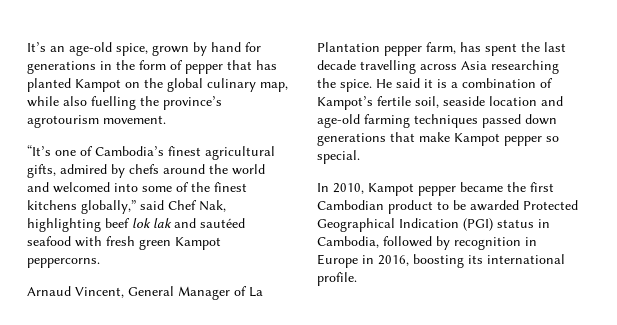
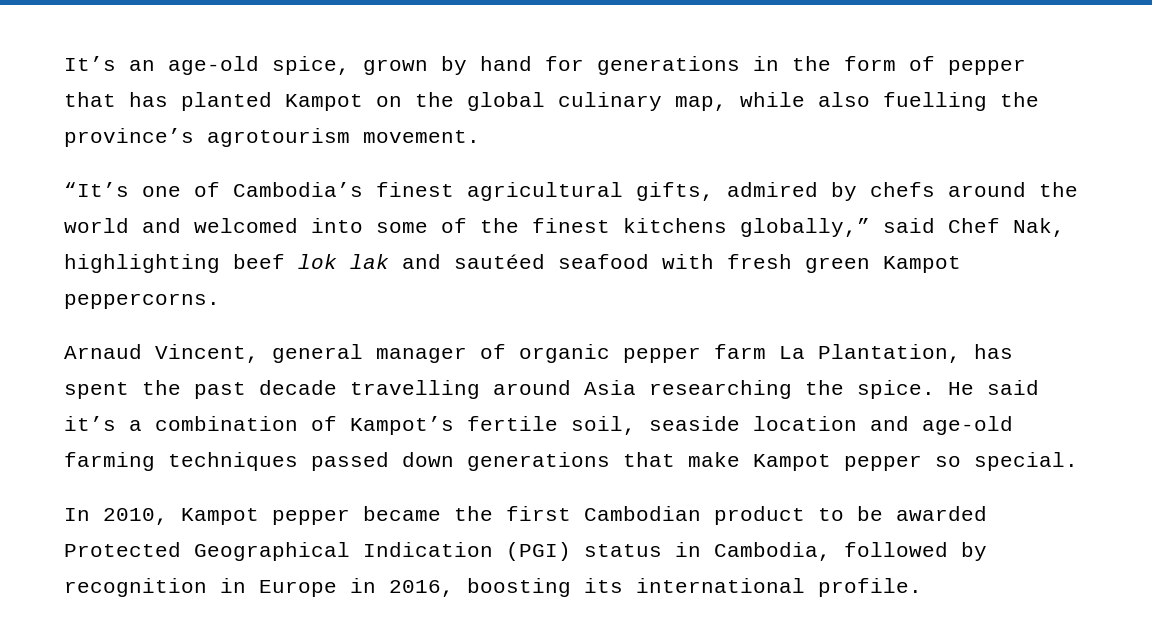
- Arnaud Vincent, General Manager of La Plantation pepper farm, has spent the last decade travelling across Asia researching the spice.
+ Arnaud Vincent, general manager of organic pepper farm La Plantation, has spent the past decade travelling around Asia researching the spice.
- He said it is a combination of Kampot’s fertile soil, seaside location and age-old farming techniques passed down generations that make Kampot pepper so special.
+ He said it’s a combination of Kampot’s fertile soil, seaside location and age-old farming techniques passed down generations that make Kampot pepper so special.

